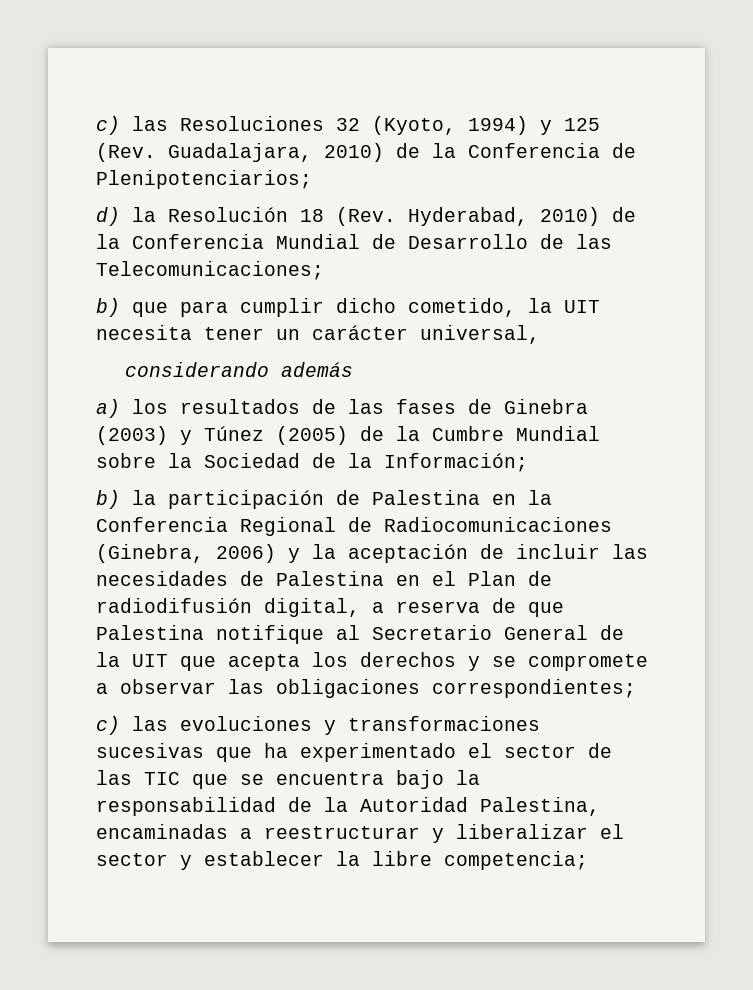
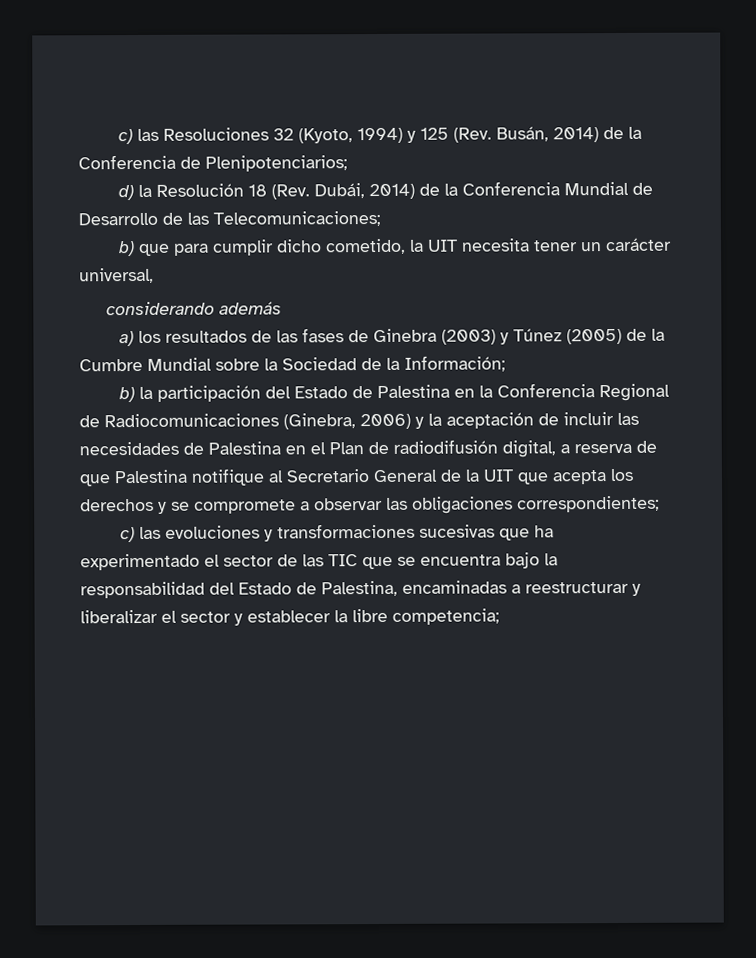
- c) las Resoluciones 32 (Kyoto, 1994) y 125 (Rev. Guadalajara, 2010) de la Conferencia de Plenipotenciarios;
+ c) las Resoluciones 32 (Kyoto, 1994) y 125 (Rev. Busán, 2014) de la Conferencia de Plenipotenciarios;
- d) la Resolución 18 (Rev. Hyderabad, 2010) de la Conferencia Mundial de Desarrollo de las Telecomunicaciones;
+ d) la Resolución 18 (Rev. Dubái, 2014) de la Conferencia Mundial de Desarrollo de las Telecomunicaciones;
- b) la participación de Palestina en la Conferencia Regional de Radiocomunicaciones (Ginebra, 2006) y la aceptación de incluir las necesidades de Palestina en el Plan de radiodifusión digital, a reserva de que Palestina notifique al Secretario General de la UIT que acepta los derechos y se compromete a observar las obligaciones correspondientes;
+ b) la participación del Estado de Palestina en la Conferencia Regional de Radiocomunicaciones (Ginebra, 2006) y la aceptación de incluir las necesidades de Palestina en el Plan de radiodifusión digital, a reserva de que Palestina notifique al Secretario General de la UIT que acepta los derechos y se compromete a observar las obligaciones correspondientes;
- c) las evoluciones y transformaciones sucesivas que ha experimentado el sector de las TIC que se encuentra bajo la responsabilidad de la Autoridad Palestina, encaminadas a reestructurar y liberalizar el sector y establecer la libre competencia;
+ c) las evoluciones y transformaciones sucesivas que ha experimentado el sector de las TIC que se encuentra bajo la responsabilidad del Estado de Palestina, encaminadas a reestructurar y liberalizar el sector y establecer la libre competencia;

